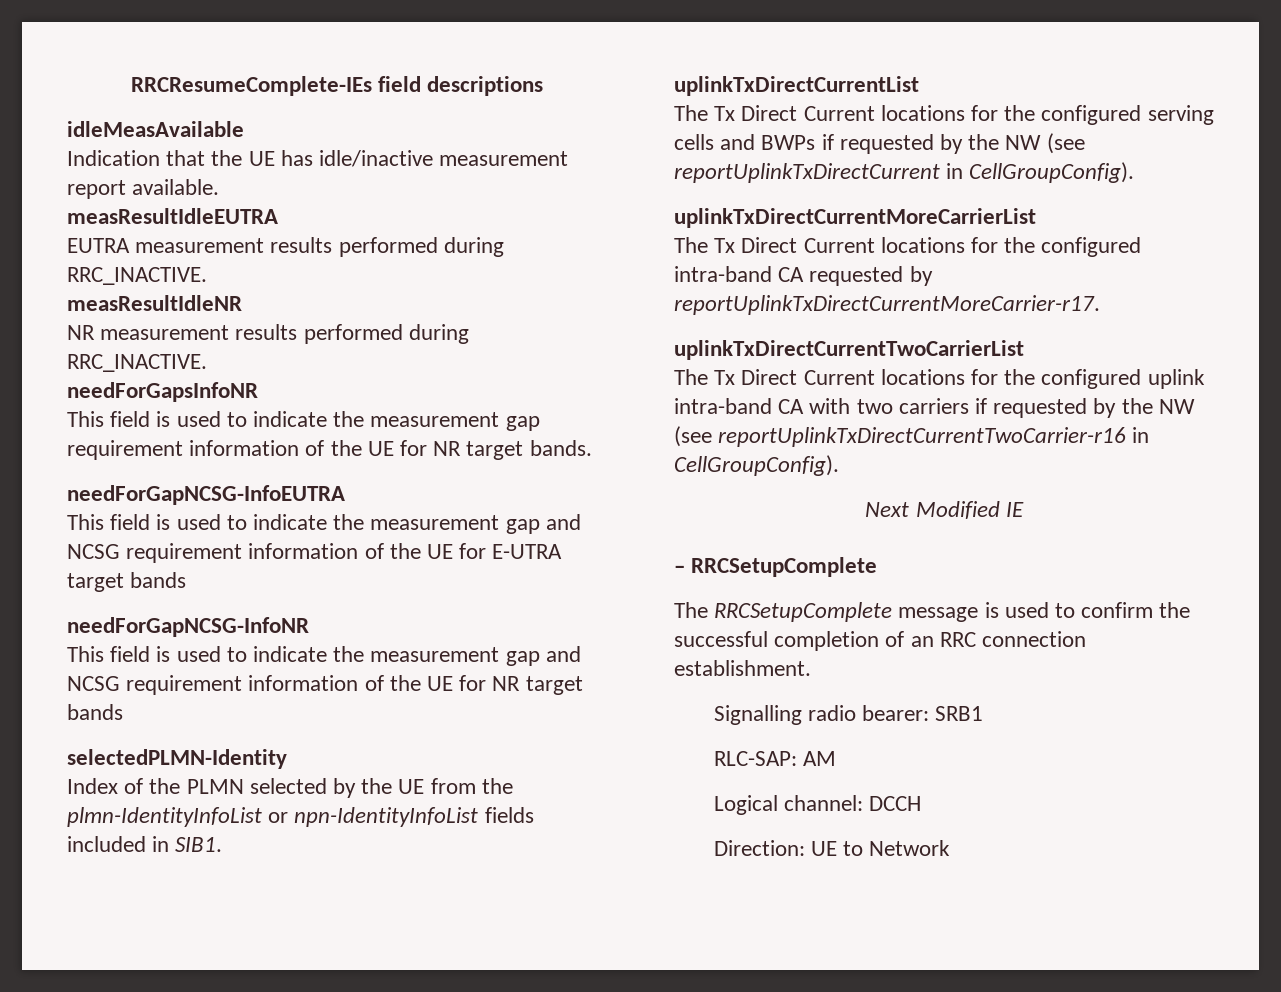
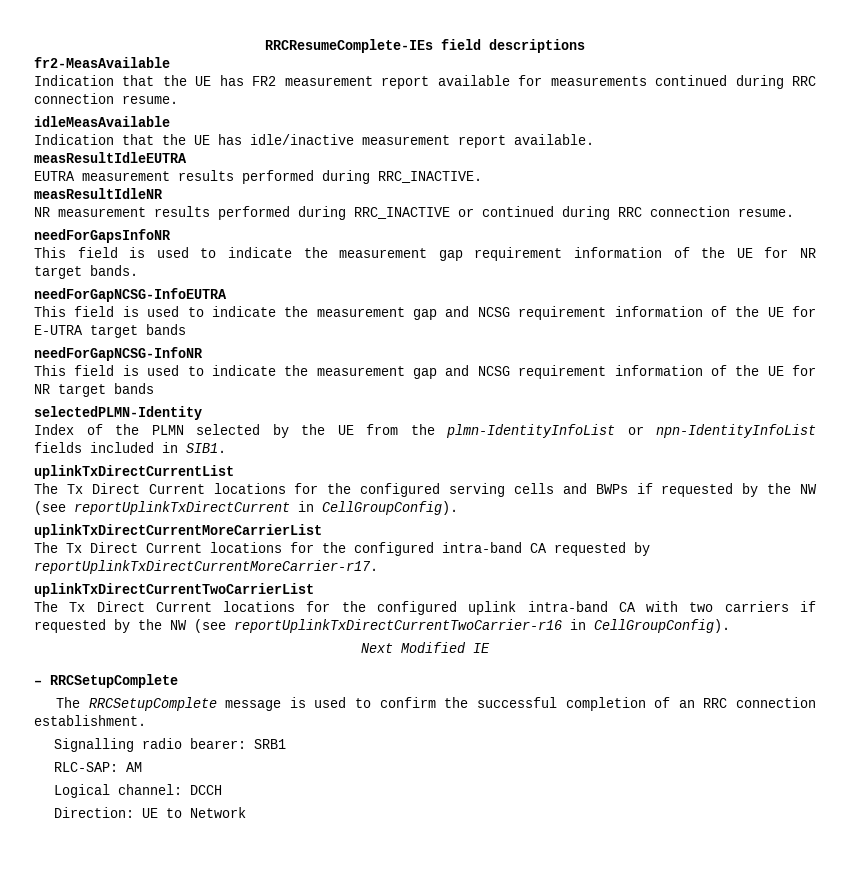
+ fr2-MeasAvailable
+ Indication that the UE has FR2 measurement report available for measurements continued during RRC connection resume.
- NR measurement results performed during RRC_INACTIVE.
+ NR measurement results performed during RRC_INACTIVE or continued during RRC connection resume.

